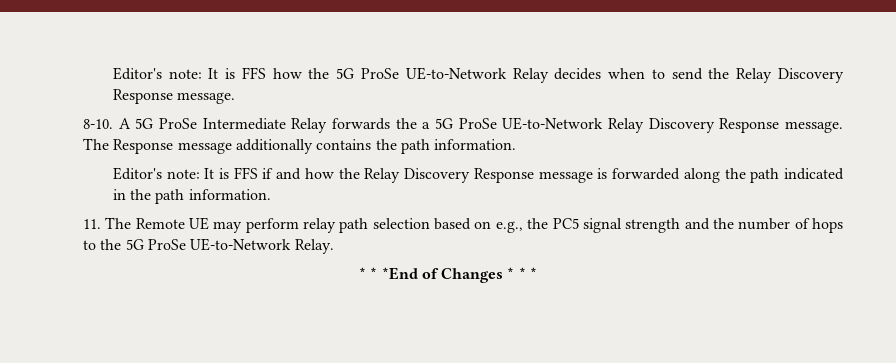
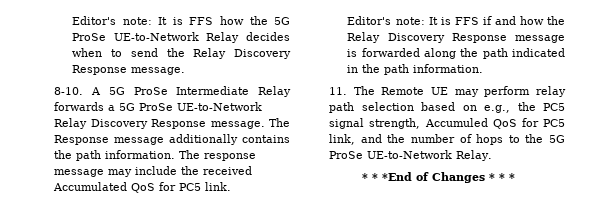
- A 5G ProSe Intermediate Relay forwards the a 5G ProSe UE-to-Network Relay Discovery Response message.
+ A 5G ProSe Intermediate Relay forwards a 5G ProSe UE-to-Network Relay Discovery Response message.
+ The response message may include the received Accumulated QoS for PC5 link.
- 11. The Remote UE may perform relay path selection based on e.g., the PC5 signal strength and the number of hops to the 5G ProSe UE-to-Network Relay.
+ 11. The Remote UE may perform relay path selection based on e.g., the PC5 signal strength, Accumuled QoS for PC5 link, and the number of hops to the 5G ProSe UE-to-Network Relay.

